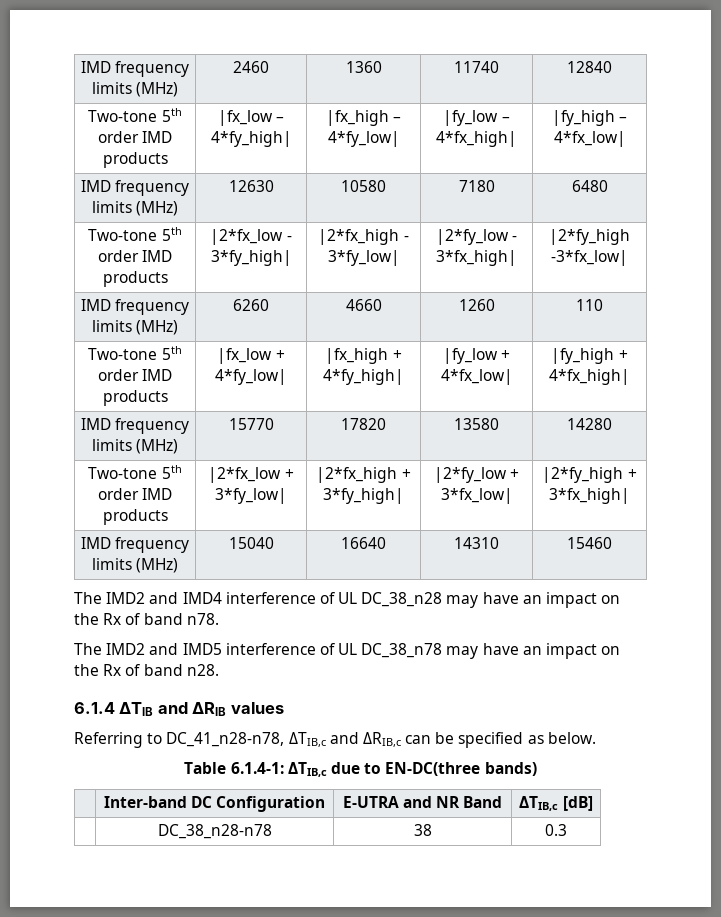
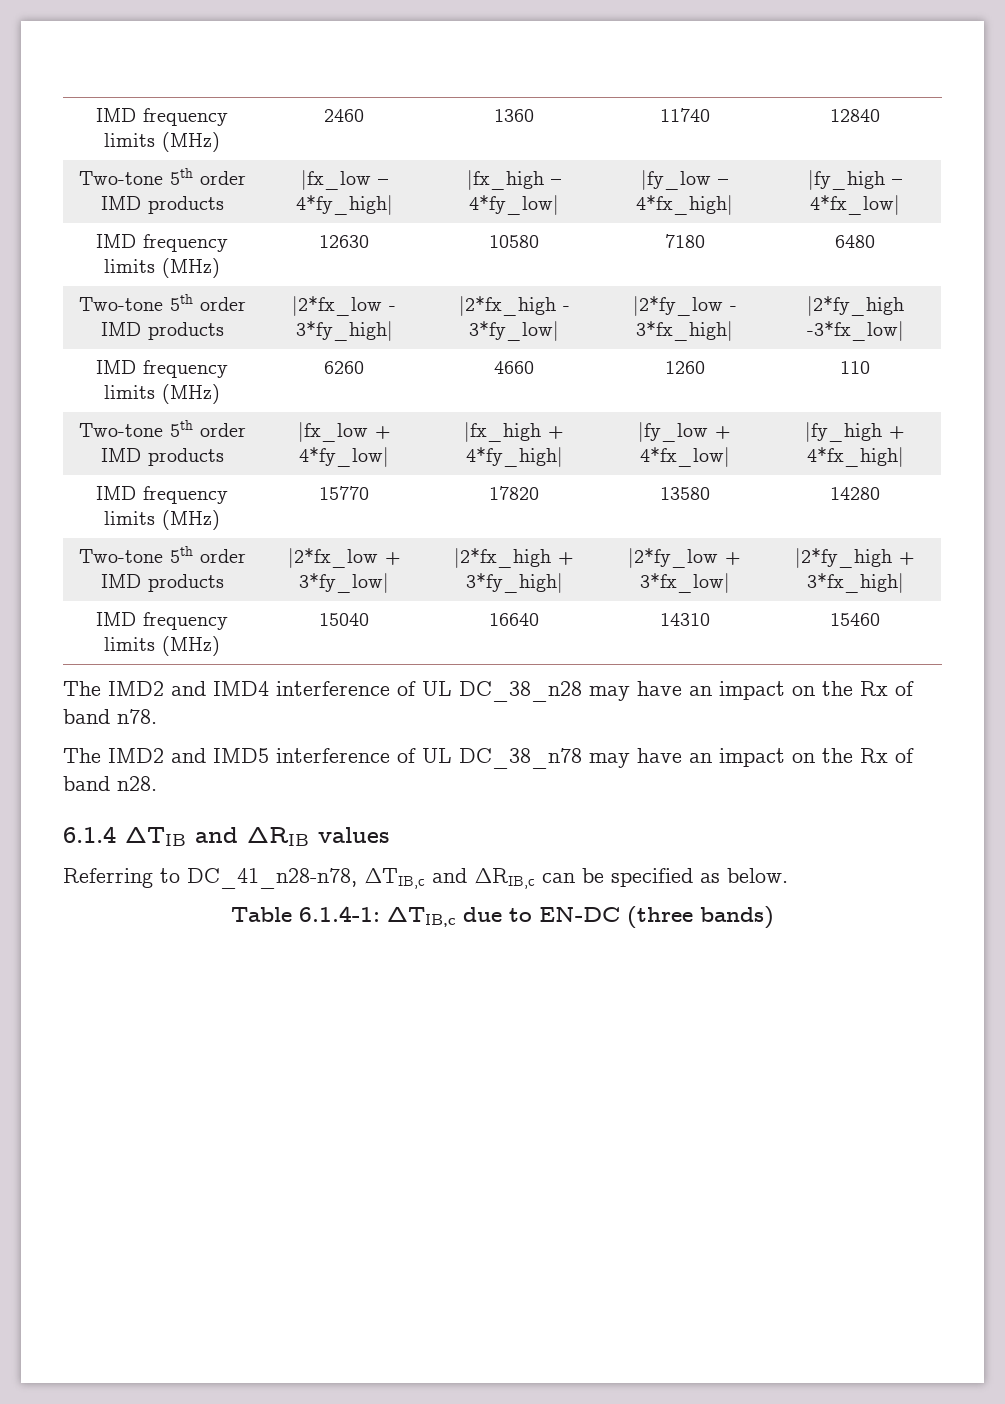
- Table 6.1.4-1: ΔTIB,c due to EN-DC(three bands)
+ Table 6.1.4-1: ΔTIB,c due to EN-DC (three bands)
- | Inter-band DC Configuration | E-UTRA and NR Band | ΔTIB,c [dB]
- | DC_38_n28-n78 | 38 | 0.3

